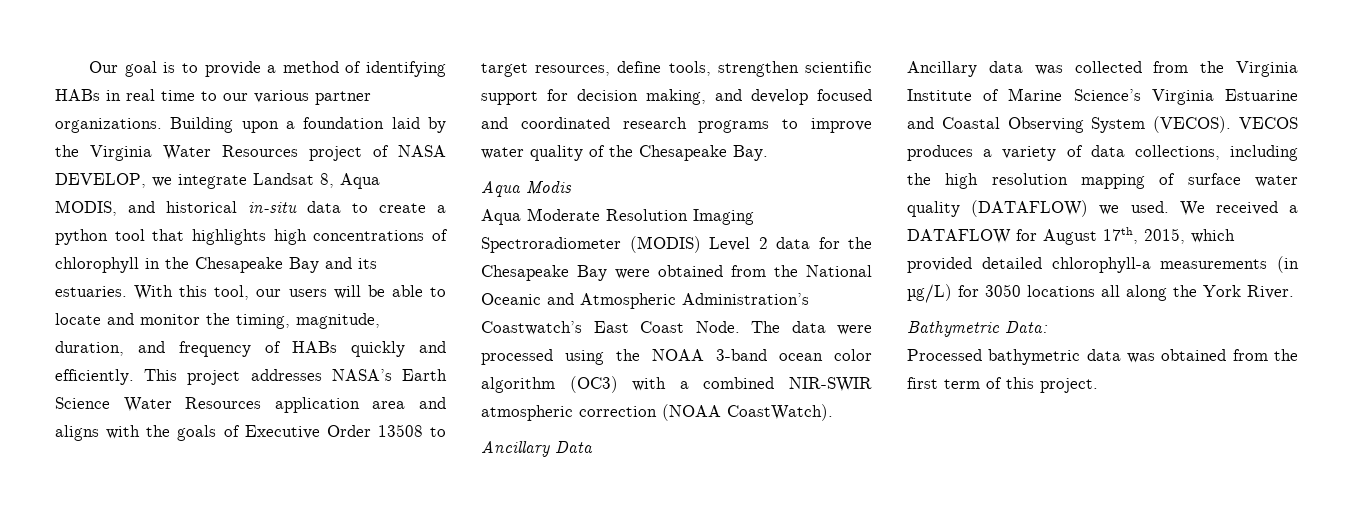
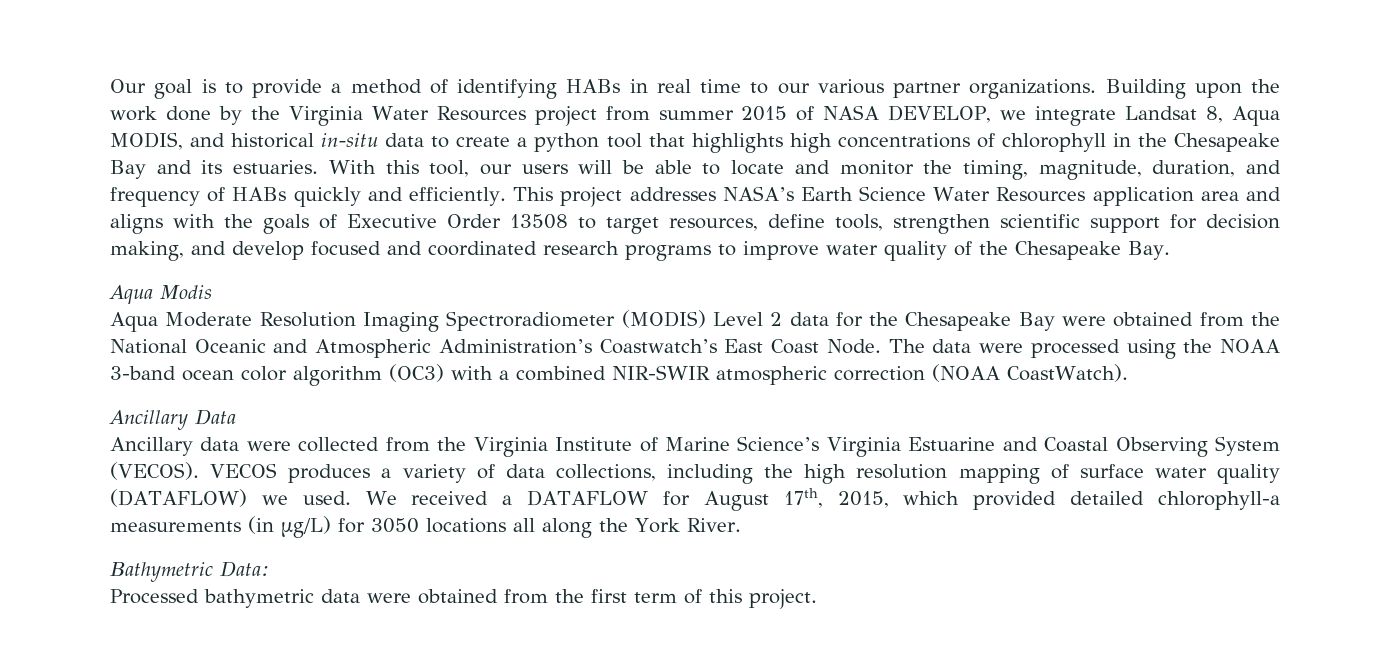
- Building upon a foundation laid by the Virginia Water Resources project of NASA DEVELOP, we integrate Landsat 8, Aqua MODIS, and historical in-situ data to create a python tool that highlights high concentrations of chlorophyll in the Chesapeake Bay and its estuaries.
+ Building upon the work done by the Virginia Water Resources project from summer 2015 of NASA DEVELOP, we integrate Landsat 8, Aqua MODIS, and historical in-situ data to create a python tool that highlights high concentrations of chlorophyll in the Chesapeake Bay and its estuaries.
- Ancillary data was collected from the Virginia Institute of Marine Science’s Virginia Estuarine and Coastal Observing System (VECOS).
+ Ancillary data were collected from the Virginia Institute of Marine Science’s Virginia Estuarine and Coastal Observing System (VECOS).
- Processed bathymetric data was obtained from the first term of this project.
+ Processed bathymetric data were obtained from the first term of this project.

